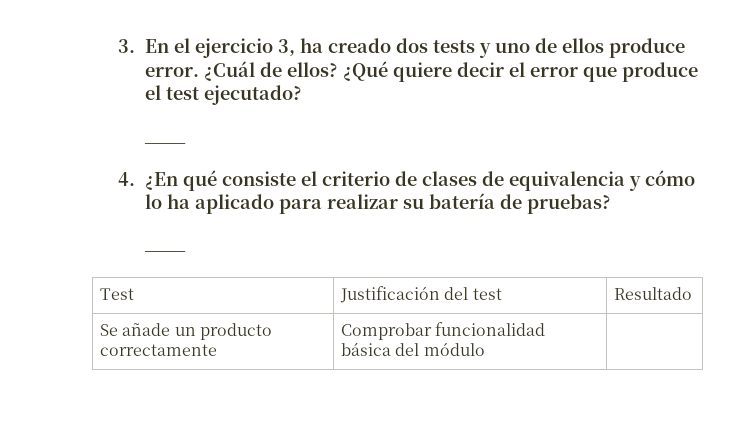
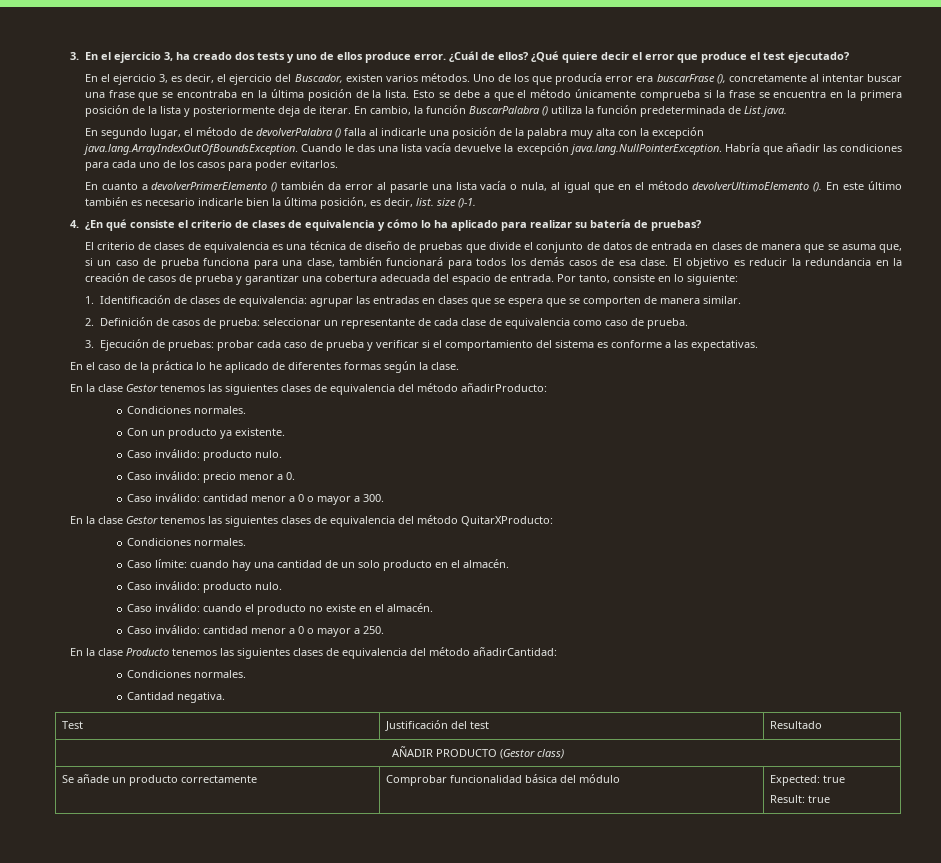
  ¿Qué quiere decir el error que produce el test ejecutado?
- ____
+ En el ejercicio 3, es decir, el ejercicio del Buscador, existen varios métodos. Uno de los que producía error era buscarFrase (), concretamente al intentar buscar una frase que se encontraba en la última posición de la lista. Esto se debe a que el método únicamente comprueba si la frase se encuentra en la primera posición de la lista y posteriormente deja de iterar. En cambio, la función BuscarPalabra () utiliza la función predeterminada de List.java.
+ En segundo lugar, el método de devolverPalabra () falla al indicarle una posición de la palabra muy alta con la excepción java.lang.ArrayIndexOutOfBoundsException. Cuando le das una lista vacía devuelve la excepción java.lang.NullPointerException. Habría que añadir las condiciones para cada uno de los casos para poder evitarlos.
+ En cuanto a devolverPrimerElemento () también da error al pasarle una lista vacía o nula, al igual que en el método devolverUltimoElemento (). En este último también es necesario indicarle bien la última posición, es decir, list. size ()-1.
  4. ¿En qué consiste el criterio de clases de equivalencia y cómo lo ha aplicado para realizar su batería de pruebas?
- ____
+ El criterio de clases de equivalencia es una técnica de diseño de pruebas que divide el conjunto de datos de entrada en clases de manera que se asuma que, si un caso de prueba funciona para una clase, también funcionará para todos los demás casos de esa clase. El objetivo es reducir la redundancia en la creación de casos de prueba y garantizar una cobertura adecuada del espacio de entrada. Por tanto, consiste en lo siguiente:
+ 1. Identificación de clases de equivalencia: agrupar las entradas en clases que se espera que se comporten de manera similar.
+ 2. Definición de casos de prueba: seleccionar un representante de cada clase de equivalencia como caso de prueba.
+ 3. Ejecución de pruebas: probar cada caso de prueba y verificar si el comportamiento del sistema es conforme a las expectativas.
+ En el caso de la práctica lo he aplicado de diferentes formas según la clase.
+ En la clase Gestor tenemos las siguientes clases de equivalencia del método añadirProducto:
+ Condiciones normales.
+ Con un producto ya existente.
+ Caso inválido: producto nulo.
+ Caso inválido: precio menor a 0.
+ Caso inválido: cantidad menor a 0 o mayor a 300.
+ En la clase Gestor tenemos las siguientes clases de equivalencia del método QuitarXProducto:
+ Condiciones normales.
+ Caso límite: cuando hay una cantidad de un solo producto en el almacén.
+ Caso inválido: producto nulo.
+ Caso inválido: cuando el producto no existe en el almacén.
+ Caso inválido: cantidad menor a 0 o mayor a 250.
+ En la clase Producto tenemos las siguientes clases de equivalencia del método añadirCantidad:
+ Condiciones normales.
+ Cantidad negativa.
+ AÑADIR PRODUCTO (Gestor class)
- Se añade un producto correctamente | Comprobar funcionalidad básica del módulo |
+ Se añade un producto correctamente | Comprobar funcionalidad básica del módulo | Expected: true
+ Result: true

